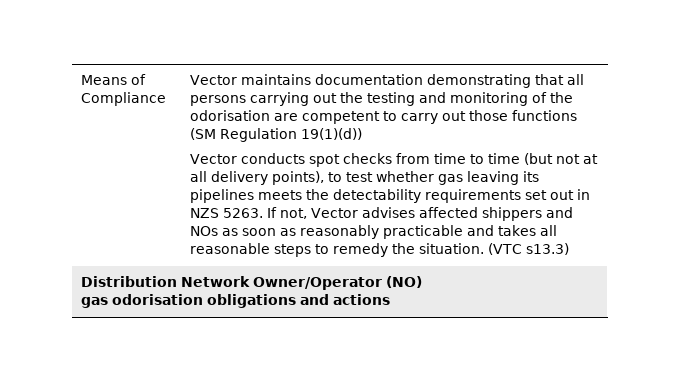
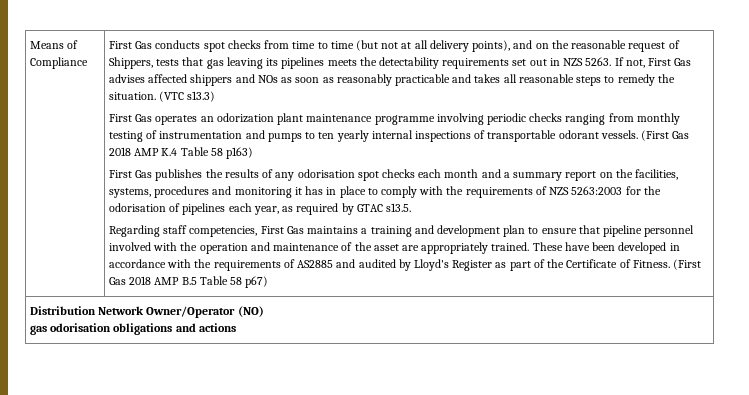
- Vector maintains documentation demonstrating that all persons carrying out the testing and monitoring of the odorisation are competent to carry out those functions (SM Regulation 19(1)(d))
- Vector conducts spot checks from time to time (but not at all delivery points), to test whether gas leaving its pipelines meets the detectability requirements set out in NZS 5263.
+ First Gas conducts spot checks from time to time (but not at all delivery points), and on the reasonable request of Shippers, tests that gas leaving its pipelines meets the detectability requirements set out in NZS 5263.
- If not, Vector advises affected shippers and NOs as soon as reasonably practicable and takes all reasonable steps to remedy the situation.
+ If not, First Gas advises affected shippers and NOs as soon as reasonably practicable and takes all reasonable steps to remedy the situation.
+ First Gas operates an odorization plant maintenance programme involving periodic checks ranging from monthly testing of instrumentation and pumps to ten yearly internal inspections of transportable odorant vessels. (First Gas 2018 AMP K.4 Table 58 p163)
+ First Gas publishes the results of any odorisation spot checks each month and a summary report on the facilities, systems, procedures and monitoring it has in place to comply with the requirements of NZS 5263:2003 for the odorisation of pipelines each year, as required by GTAC s13.5.
+ Regarding staff competencies, First Gas maintains a training and development plan to ensure that pipeline personnel involved with the operation and maintenance of the asset are appropriately trained. These have been developed in accordance with the requirements of AS2885 and audited by Lloyd's Register as part of the Certificate of Fitness. (First Gas 2018 AMP B.5 Table 58 p67)

